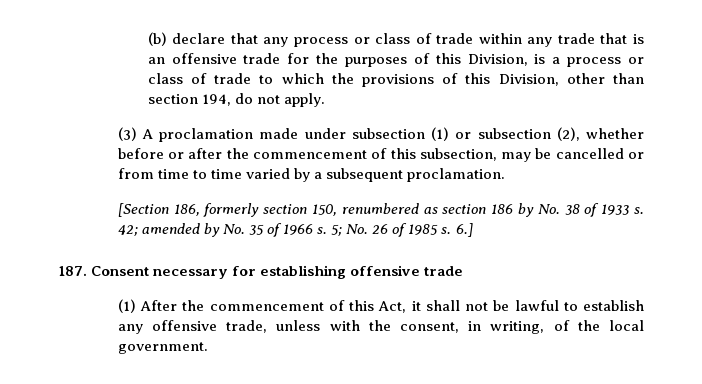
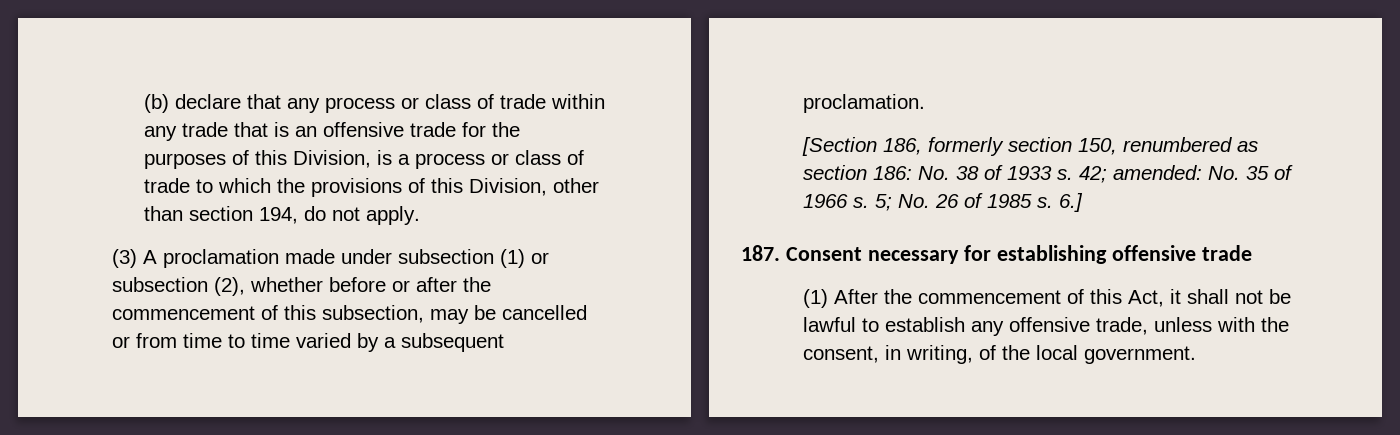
- [Section 186, formerly section 150, renumbered as section 186 by No. 38 of 1933 s.
+ [Section 186, formerly section 150, renumbered as section 186: No. 38 of 1933 s.
- 42; amended by No. 35 of 1966 s.
+ 42; amended: No. 35 of 1966 s.

